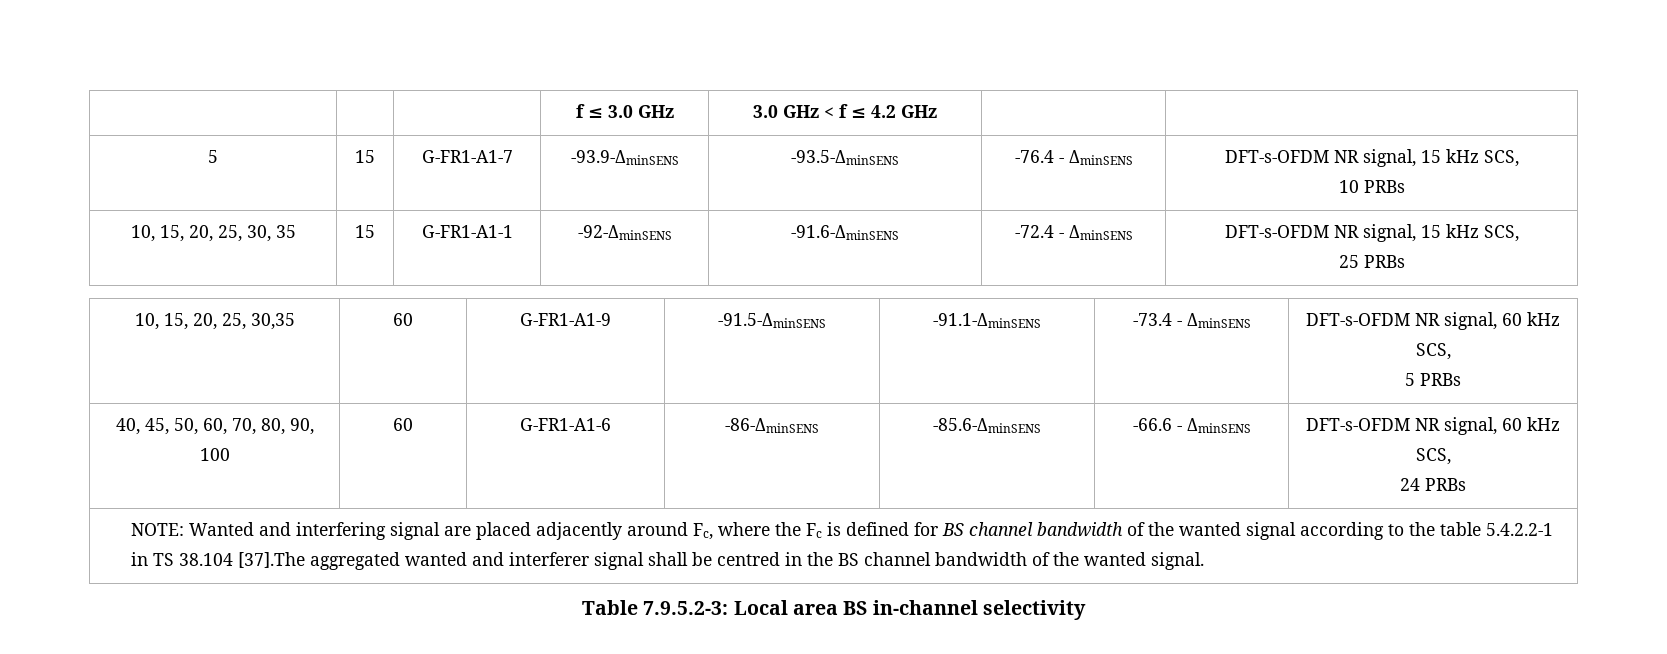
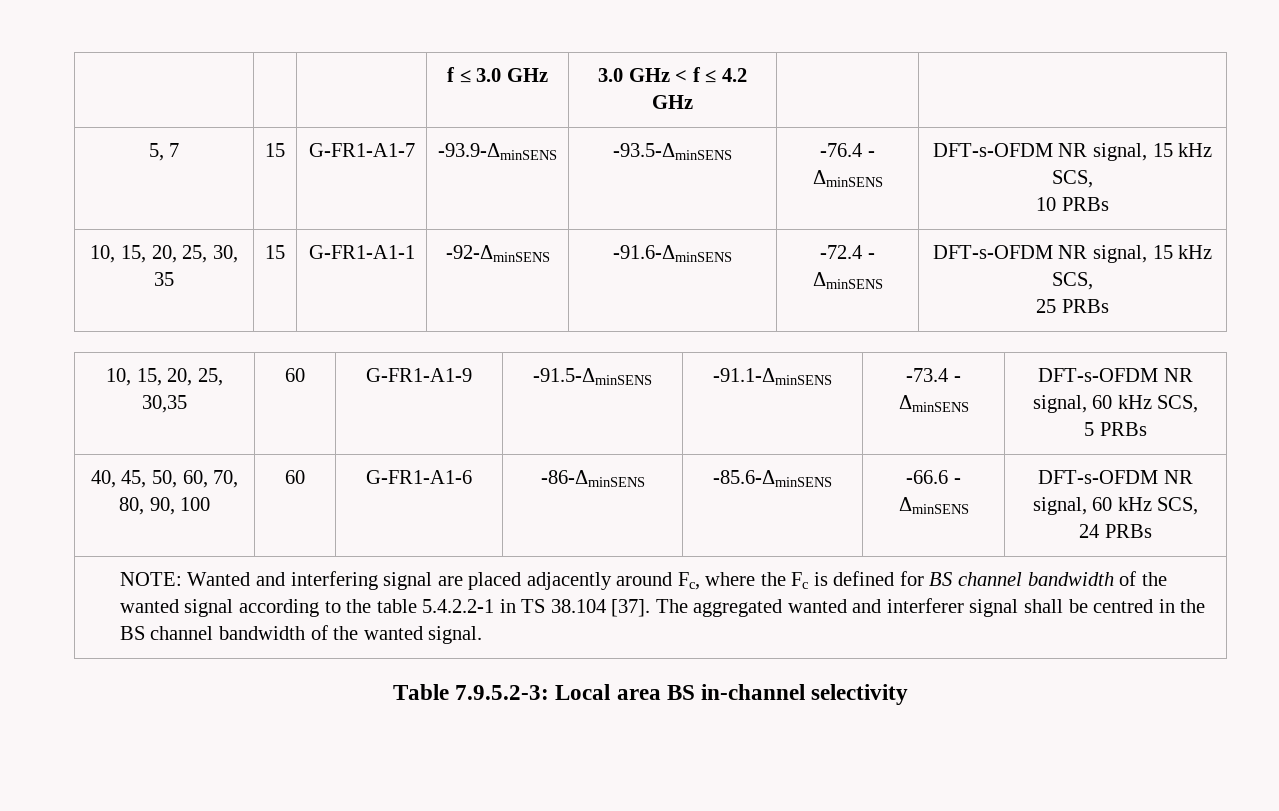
- 5 | 15 | G-FR1-A1-7 | -93.9-ΔminSENS | -93.5-ΔminSENS | -76.4 - ΔminSENS | DFT-s-OFDM NR signal, 15 kHz SCS,
+ 5, 7 | 15 | G-FR1-A1-7 | -93.9-ΔminSENS | -93.5-ΔminSENS | -76.4 - ΔminSENS | DFT-s-OFDM NR signal, 15 kHz SCS,
- NOTE: Wanted and interfering signal are placed adjacently around Fc, where the Fc is defined for BS channel bandwidth of the wanted signal according to the table 5.4.2.2-1 in TS 38.104 [37].The aggregated wanted and interferer signal shall be centred in the BS channel bandwidth of the wanted signal.
+ NOTE: Wanted and interfering signal are placed adjacently around Fc, where the Fc is defined for BS channel bandwidth of the wanted signal according to the table 5.4.2.2-1 in TS 38.104 [37]. The aggregated wanted and interferer signal shall be centred in the BS channel bandwidth of the wanted signal.

